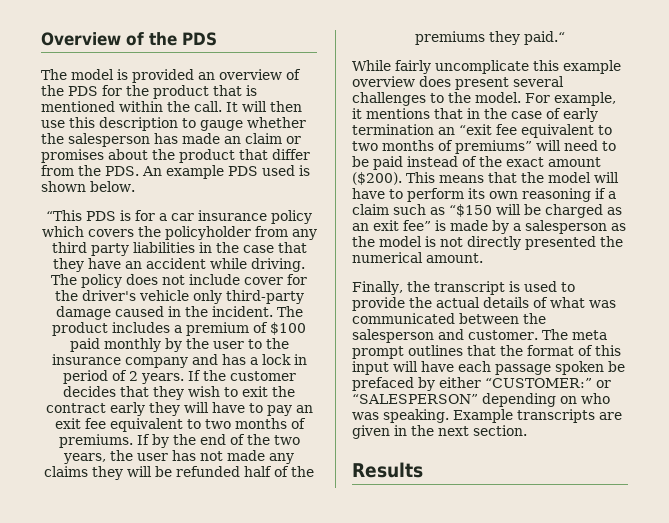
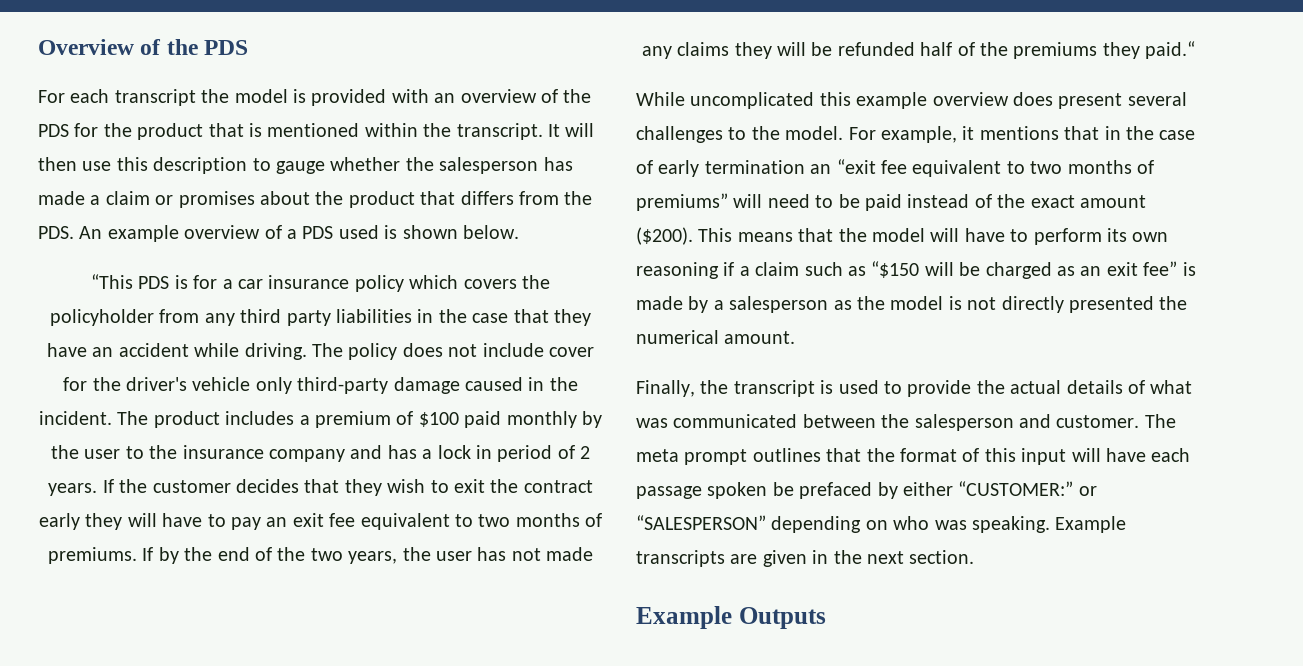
- The model is provided an overview of the PDS for the product that is mentioned within the call.
+ For each transcript the model is provided with an overview of the PDS for the product that is mentioned within the transcript.
- It will then use this description to gauge whether the salesperson has made an claim or promises about the product that differ from the PDS. An example PDS used is shown below.
+ It will then use this description to gauge whether the salesperson has made a claim or promises about the product that differs from the PDS. An example overview of a PDS used is shown below.
- While fairly uncomplicate this example overview does present several challenges to the model.
+ While uncomplicated this example overview does present several challenges to the model.
- Results
+ Example Outputs

